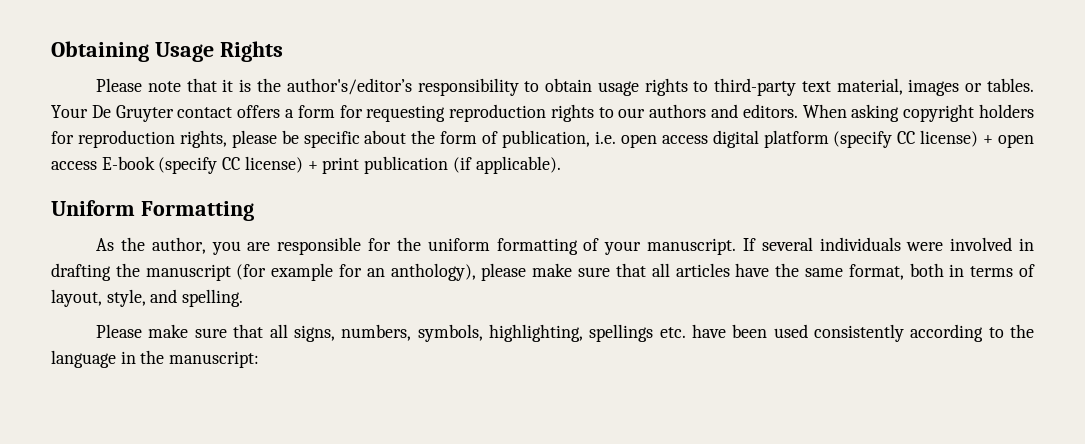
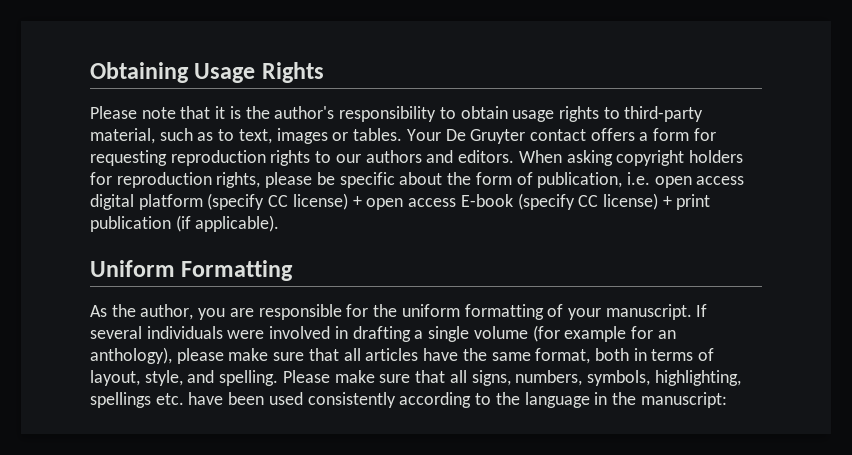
- Please note that it is the author's/editor’s responsibility to obtain usage rights to third-party text material, images or tables.
+ Please note that it is the author's responsibility to obtain usage rights to third-party material, such as to text, images or tables.
- If several individuals were involved in drafting the manuscript (for example for an anthology), please make sure that all articles have the same format, both in terms of layout, style, and spelling.
- Please make sure that all signs, numbers, symbols, highlighting, spellings etc. have been used consistently according to the language in the manuscript:
+ If several individuals were involved in drafting a single volume (for example for an anthology), please make sure that all articles have the same format, both in terms of layout, style, and spelling. Please make sure that all signs, numbers, symbols, highlighting, spellings etc. have been used consistently according to the language in the manuscript:

